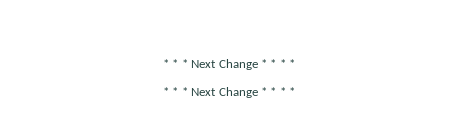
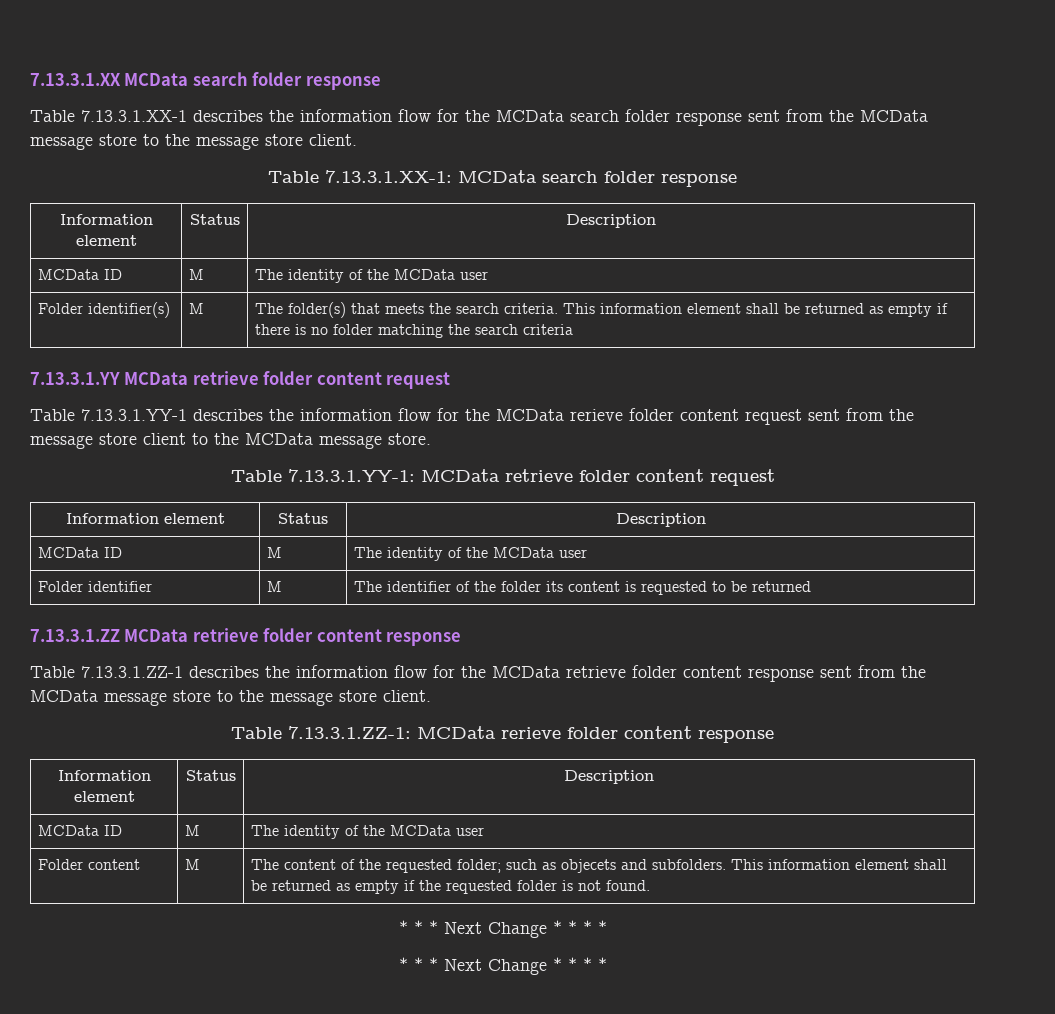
+ 7.13.3.1.XX MCData search folder response
+ Table 7.13.3.1.XX-1 describes the information flow for the MCData search folder response sent from the MCData message store to the message store client.
+ Table 7.13.3.1.XX-1: MCData search folder response
+ Information element | Status | Description
+ MCData ID | M | The identity of the MCData user
+ Folder identifier(s) | M | The folder(s) that meets the search criteria. This information element shall be returned as empty if there is no folder matching the search criteria
+ 7.13.3.1.YY MCData retrieve folder content request
+ Table 7.13.3.1.YY-1 describes the information flow for the MCData rerieve folder content request sent from the message store client to the MCData message store.
+ Table 7.13.3.1.YY-1: MCData retrieve folder content request
+ Information element | Status | Description
+ MCData ID | M | The identity of the MCData user
+ Folder identifier | M | The identifier of the folder its content is requested to be returned
+ 7.13.3.1.ZZ MCData retrieve folder content response
+ Table 7.13.3.1.ZZ-1 describes the information flow for the MCData retrieve folder content response sent from the MCData message store to the message store client.
+ Table 7.13.3.1.ZZ-1: MCData rerieve folder content response
+ Information element | Status | Description
+ MCData ID | M | The identity of the MCData user
+ Folder content | M | The content of the requested folder; such as objecets and subfolders. This information element shall be returned as empty if the requested folder is not found.

